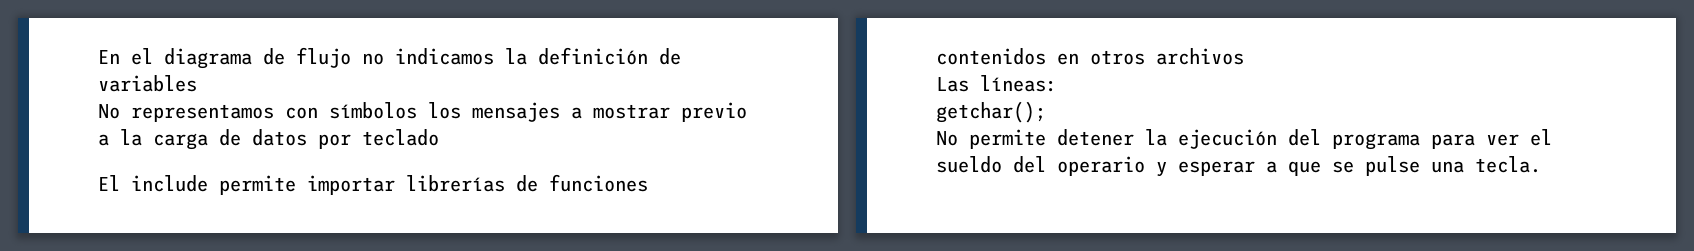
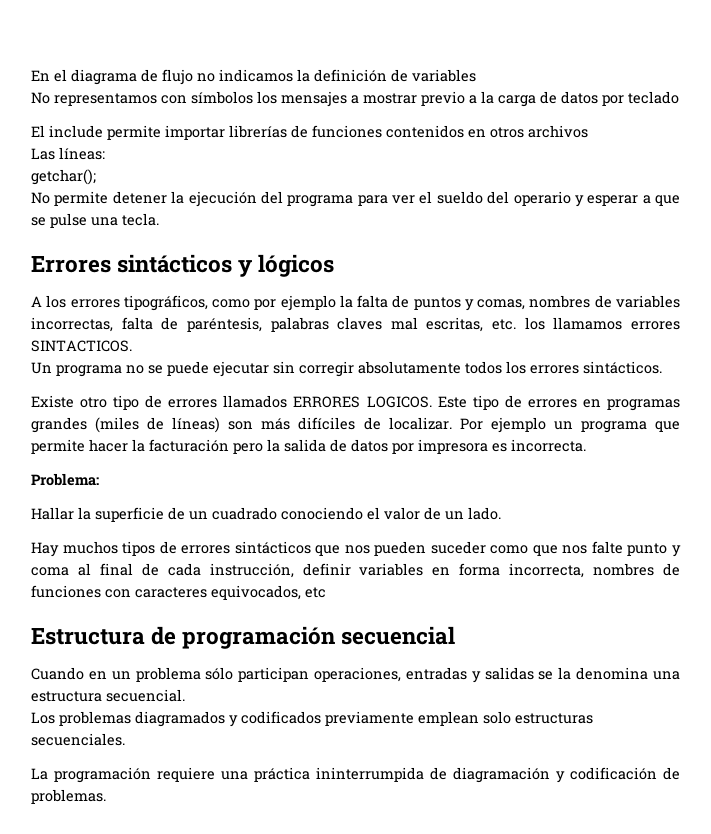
+ Errores sintácticos y lógicos
+ A los errores tipográficos, como por ejemplo la falta de puntos y comas, nombres de variables incorrectas, falta de paréntesis, palabras claves mal escritas, etc. los llamamos errores SINTACTICOS.
+ Un programa no se puede ejecutar sin corregir absolutamente todos los errores sintácticos.
+ Existe otro tipo de errores llamados ERRORES LOGICOS. Este tipo de errores en programas grandes (miles de líneas) son más difíciles de localizar. Por ejemplo un programa que permite hacer la facturación pero la salida de datos por impresora es incorrecta.
+ Problema:
+ Hallar la superficie de un cuadrado conociendo el valor de un lado.
+ Hay muchos tipos de errores sintácticos que nos pueden suceder como que nos falte punto y coma al final de cada instrucción, definir variables en forma incorrecta, nombres de funciones con caracteres equivocados, etc
+ Estructura de programación secuencial
+ Cuando en un problema sólo participan operaciones, entradas y salidas se la denomina una estructura secuencial.
+ Los problemas diagramados y codificados previamente emplean solo estructuras secuenciales.
+ La programación requiere una práctica ininterrumpida de diagramación y codificación de problemas.

